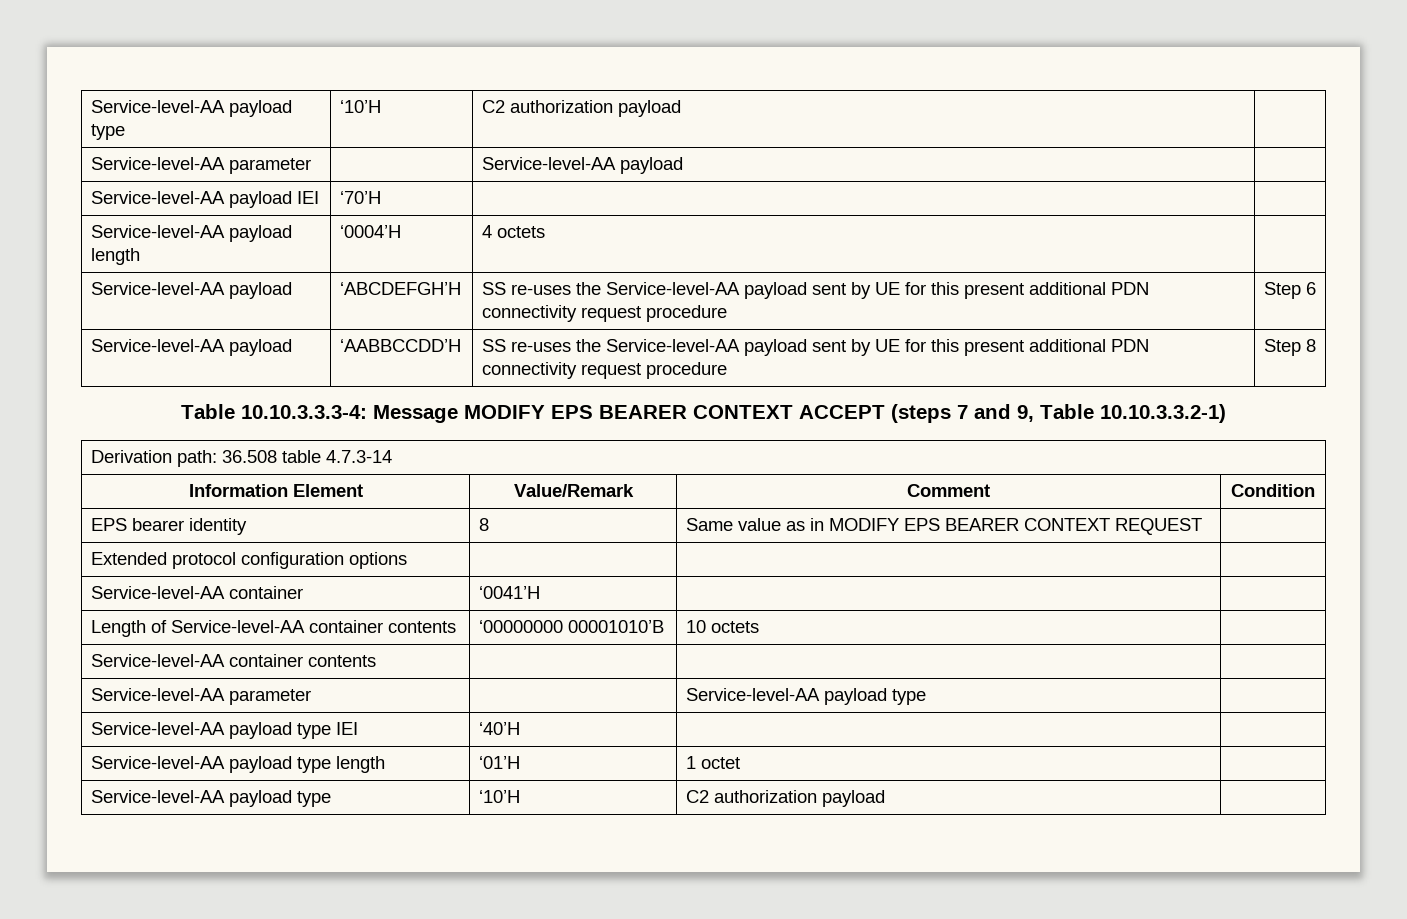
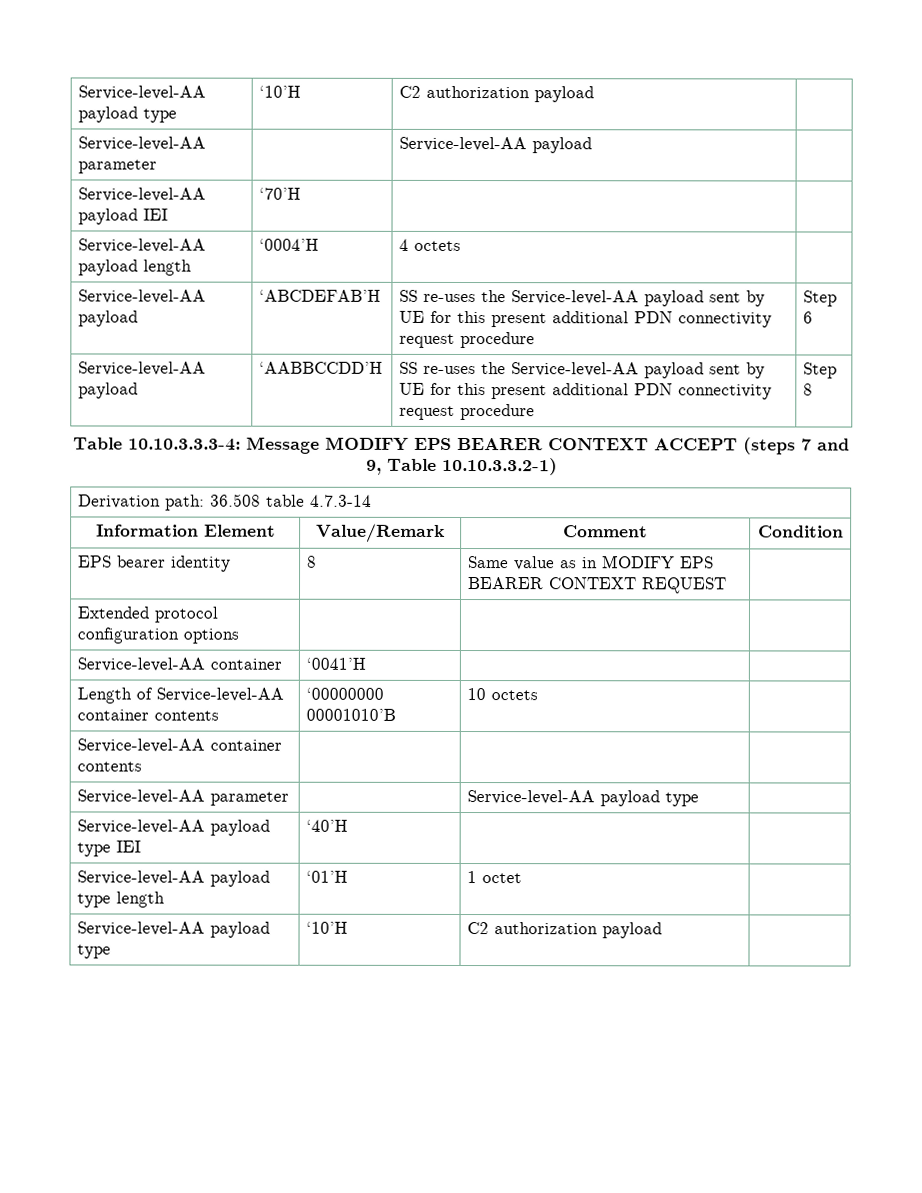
- Service-level-AA payload | ‘ABCDEFGH’H | SS re-uses the Service-level-AA payload sent by UE for this present additional PDN connectivity request procedure | Step 6
+ Service-level-AA payload | ‘ABCDEFAB’H | SS re-uses the Service-level-AA payload sent by UE for this present additional PDN connectivity request procedure | Step 6

